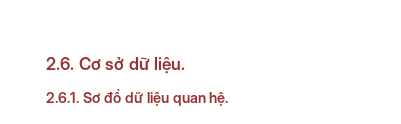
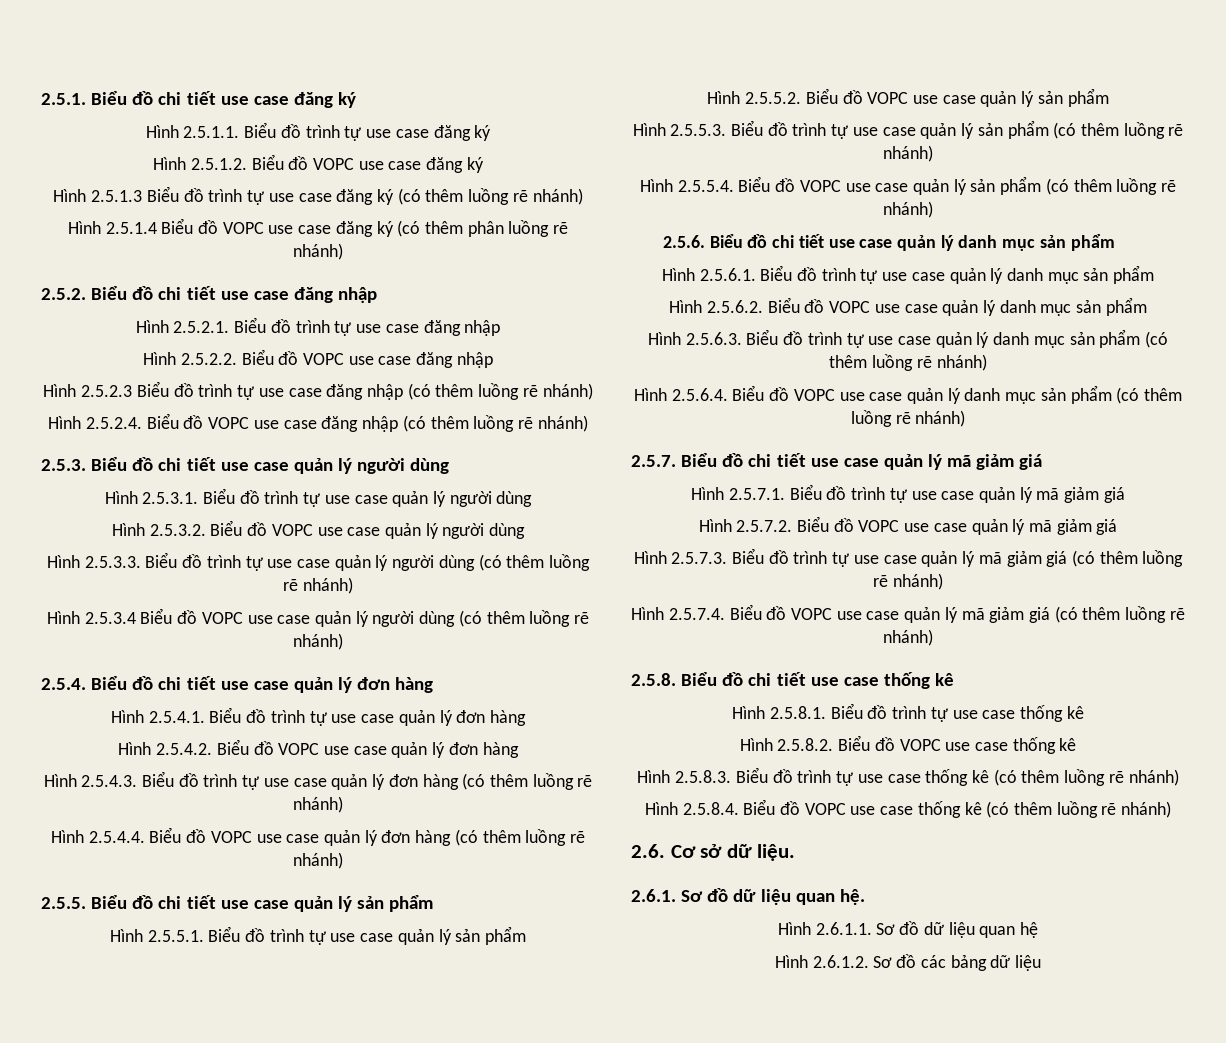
+ 2.5.1. Biểu đồ chi tiết use case đăng ký
+ Hình 2.5.1.1. Biểu đồ trình tự use case đăng ký
+ Hình 2.5.1.2. Biểu đồ VOPC use case đăng ký
+ Hình 2.5.1.3 Biểu đồ trình tự use case đăng ký (có thêm luồng rẽ nhánh)
+ Hình 2.5.1.4 Biểu đồ VOPC use case đăng ký (có thêm phân luồng rẽ nhánh)
+ 2.5.2. Biểu đồ chi tiết use case đăng nhập
+ Hình 2.5.2.1. Biểu đồ trình tự use case đăng nhập
+ Hình 2.5.2.2. Biểu đồ VOPC use case đăng nhập
+ Hình 2.5.2.3 Biểu đồ trình tự use case đăng nhập (có thêm luồng rẽ nhánh)
+ Hình 2.5.2.4. Biểu đồ VOPC use case đăng nhập (có thêm luồng rẽ nhánh)
+ 2.5.3. Biểu đồ chi tiết use case quản lý người dùng
+ Hình 2.5.3.1. Biểu đồ trình tự use case quản lý người dùng
+ Hình 2.5.3.2. Biểu đồ VOPC use case quản lý người dùng
+ Hình 2.5.3.3. Biểu đồ trình tự use case quản lý người dùng (có thêm luồng rẽ nhánh)
+ Hình 2.5.3.4 Biểu đồ VOPC use case quản lý người dùng (có thêm luồng rẽ nhánh)
+ 2.5.4. Biểu đồ chi tiết use case quản lý đơn hàng
+ Hình 2.5.4.1. Biểu đồ trình tự use case quản lý đơn hàng
+ Hình 2.5.4.2. Biểu đồ VOPC use case quản lý đơn hàng
+ Hình 2.5.4.3. Biểu đồ trình tự use case quản lý đơn hàng (có thêm luồng rẽ nhánh)
+ Hình 2.5.4.4. Biểu đồ VOPC use case quản lý đơn hàng (có thêm luồng rẽ nhánh)
+ 2.5.5. Biểu đồ chi tiết use case quản lý sản phẩm
+ Hình 2.5.5.1. Biểu đồ trình tự use case quản lý sản phẩm
+ Hình 2.5.5.2. Biểu đồ VOPC use case quản lý sản phẩm
+ Hình 2.5.5.3. Biểu đồ trình tự use case quản lý sản phẩm (có thêm luồng rẽ nhánh)
+ Hình 2.5.5.4. Biểu đồ VOPC use case quản lý sản phẩm (có thêm luồng rẽ nhánh)
+ 2.5.6. Biểu đồ chi tiết use case quản lý danh mục sản phẩm
+ Hình 2.5.6.1. Biểu đồ trình tự use case quản lý danh mục sản phẩm
+ Hình 2.5.6.2. Biểu đồ VOPC use case quản lý danh mục sản phẩm
+ Hình 2.5.6.3. Biểu đồ trình tự use case quản lý danh mục sản phẩm (có thêm luồng rẽ nhánh)
+ Hình 2.5.6.4. Biểu đồ VOPC use case quản lý danh mục sản phẩm (có thêm luồng rẽ nhánh)
+ 2.5.7. Biểu đồ chi tiết use case quản lý mã giảm giá
+ Hình 2.5.7.1. Biểu đồ trình tự use case quản lý mã giảm giá
+ Hình 2.5.7.2. Biểu đồ VOPC use case quản lý mã giảm giá
+ Hình 2.5.7.3. Biểu đồ trình tự use case quản lý mã giảm giá (có thêm luồng rẽ nhánh)
+ Hình 2.5.7.4. Biểu đồ VOPC use case quản lý mã giảm giá (có thêm luồng rẽ nhánh)
+ 2.5.8. Biểu đồ chi tiết use case thống kê
+ Hình 2.5.8.1. Biểu đồ trình tự use case thống kê
+ Hình 2.5.8.2. Biểu đồ VOPC use case thống kê
+ Hình 2.5.8.3. Biểu đồ trình tự use case thống kê (có thêm luồng rẽ nhánh)
+ Hình 2.5.8.4. Biểu đồ VOPC use case thống kê (có thêm luồng rẽ nhánh)
+ Hình 2.6.1.1. Sơ đồ dữ liệu quan hệ
+ Hình 2.6.1.2. Sơ đồ các bảng dữ liệu

